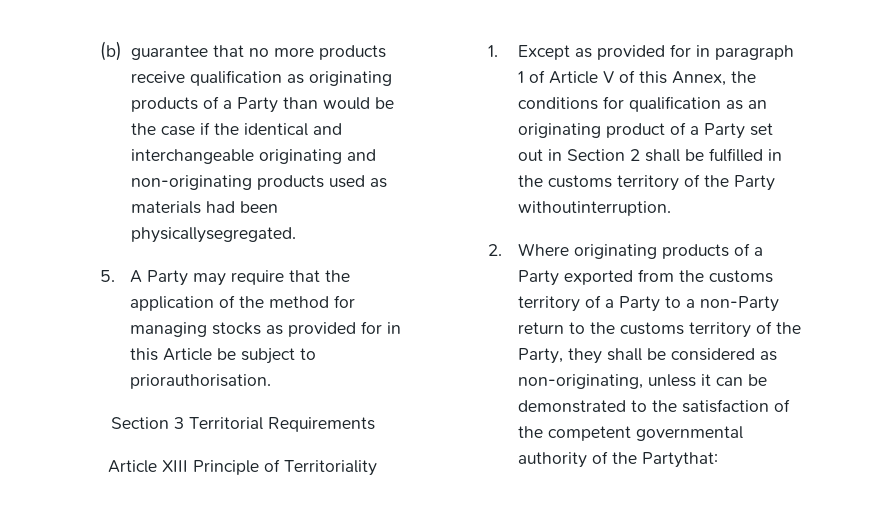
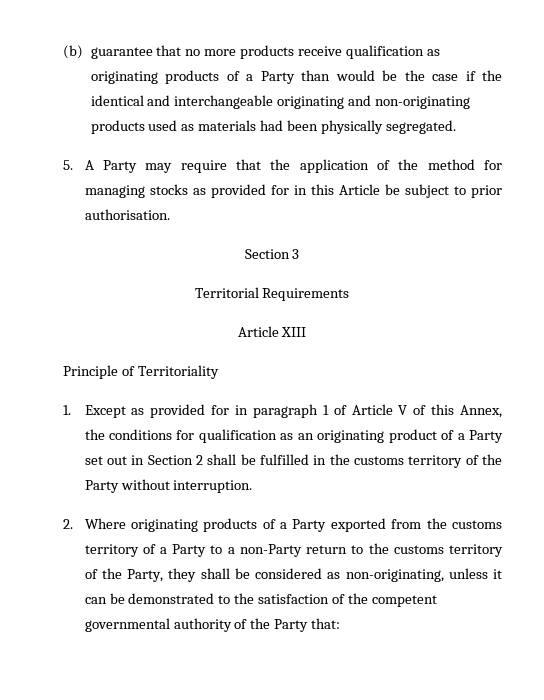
- (b) guarantee that no more products receive qualification as originating products of a Party than would be the case if the identical and interchangeable originating and non-originating products used as materials had been physicallysegregated.
+ (b) guarantee that no more products receive qualification as originating products of a Party than would be the case if the identical and interchangeable originating and non-originating products used as materials had been physically segregated.
- 5. A Party may require that the application of the method for managing stocks as provided for in this Article be subject to priorauthorisation.
+ 5. A Party may require that the application of the method for managing stocks as provided for in this Article be subject to prior authorisation.
- Section 3 Territorial Requirements
+ Section 3
+ Territorial Requirements
- Article XIII Principle of Territoriality
+ Article XIII
+ Principle of Territoriality
- 1. Except as provided for in paragraph 1 of Article V of this Annex, the conditions for qualification as an originating product of a Party set out in Section 2 shall be fulfilled in the customs territory of the Party withoutinterruption.
+ 1. Except as provided for in paragraph 1 of Article V of this Annex, the conditions for qualification as an originating product of a Party set out in Section 2 shall be fulfilled in the customs territory of the Party without interruption.
- 2. Where originating products of a Party exported from the customs territory of a Party to a non-Party return to the customs territory of the Party, they shall be considered as non-originating, unless it can be demonstrated to the satisfaction of the competent governmental authority of the Partythat:
+ 2. Where originating products of a Party exported from the customs territory of a Party to a non-Party return to the customs territory of the Party, they shall be considered as non-originating, unless it can be demonstrated to the satisfaction of the competent governmental authority of the Party that:

